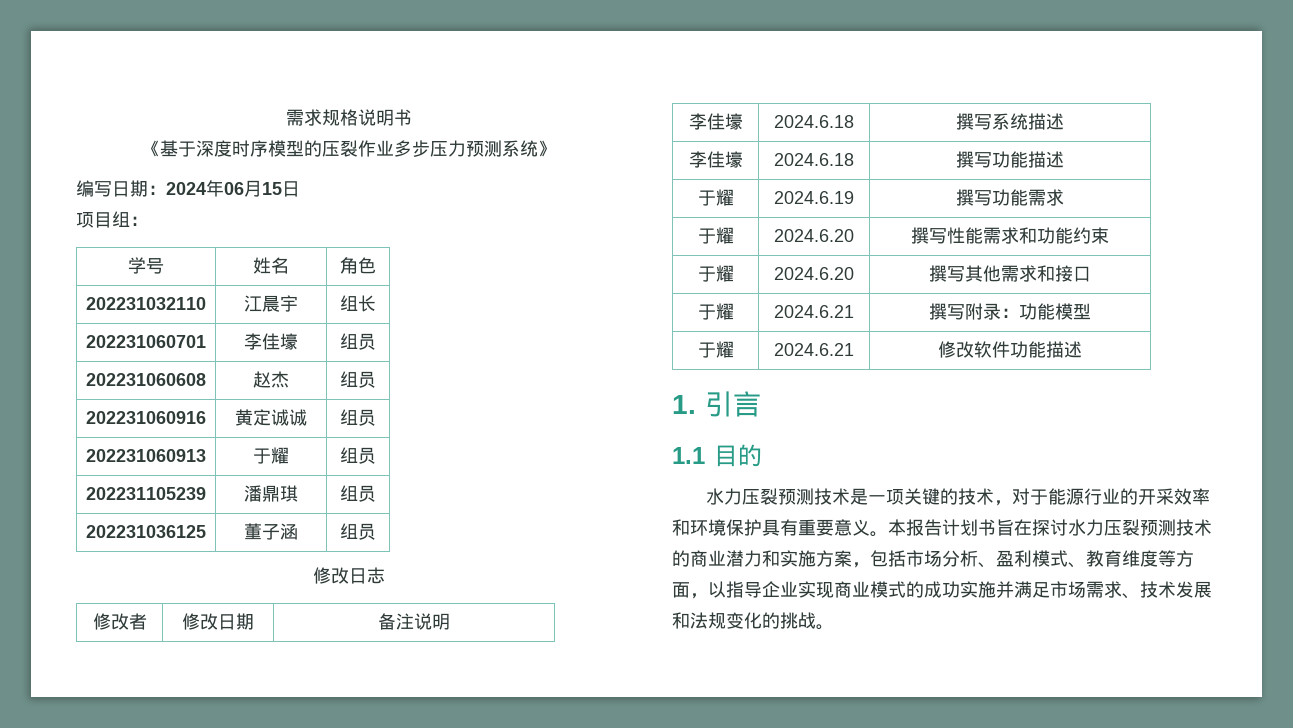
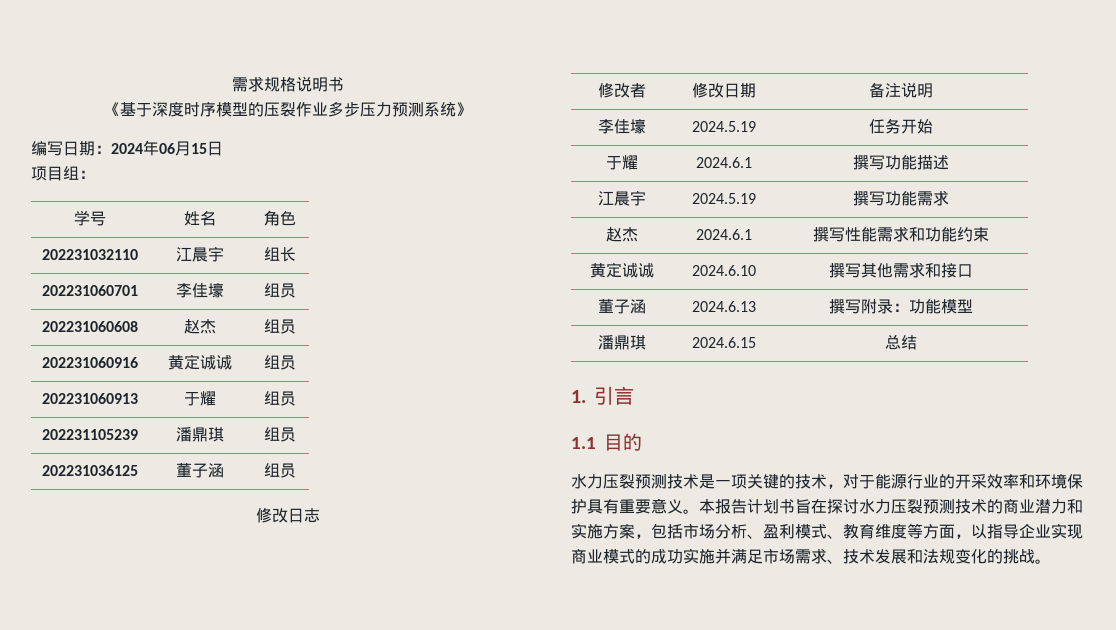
- 李佳壕 | 2024.6.18 | 撰写系统描述
- 李佳壕 | 2024.6.18 | 撰写功能描述
+ 李佳壕 | 2024.5.19 | 任务开始
+ 于耀 | 2024.6.1 | 撰写功能描述
- 于耀 | 2024.6.19 | 撰写功能需求
+ 江晨宇 | 2024.5.19 | 撰写功能需求
- 于耀 | 2024.6.20 | 撰写性能需求和功能约束
+ 赵杰 | 2024.6.1 | 撰写性能需求和功能约束
- 于耀 | 2024.6.20 | 撰写其他需求和接口
+ 黄定诚诚 | 2024.6.10 | 撰写其他需求和接口
- 于耀 | 2024.6.21 | 撰写附录：功能模型
+ 董子涵 | 2024.6.13 | 撰写附录：功能模型
- 于耀 | 2024.6.21 | 修改软件功能描述
+ 潘鼎琪 | 2024.6.15 | 总结

